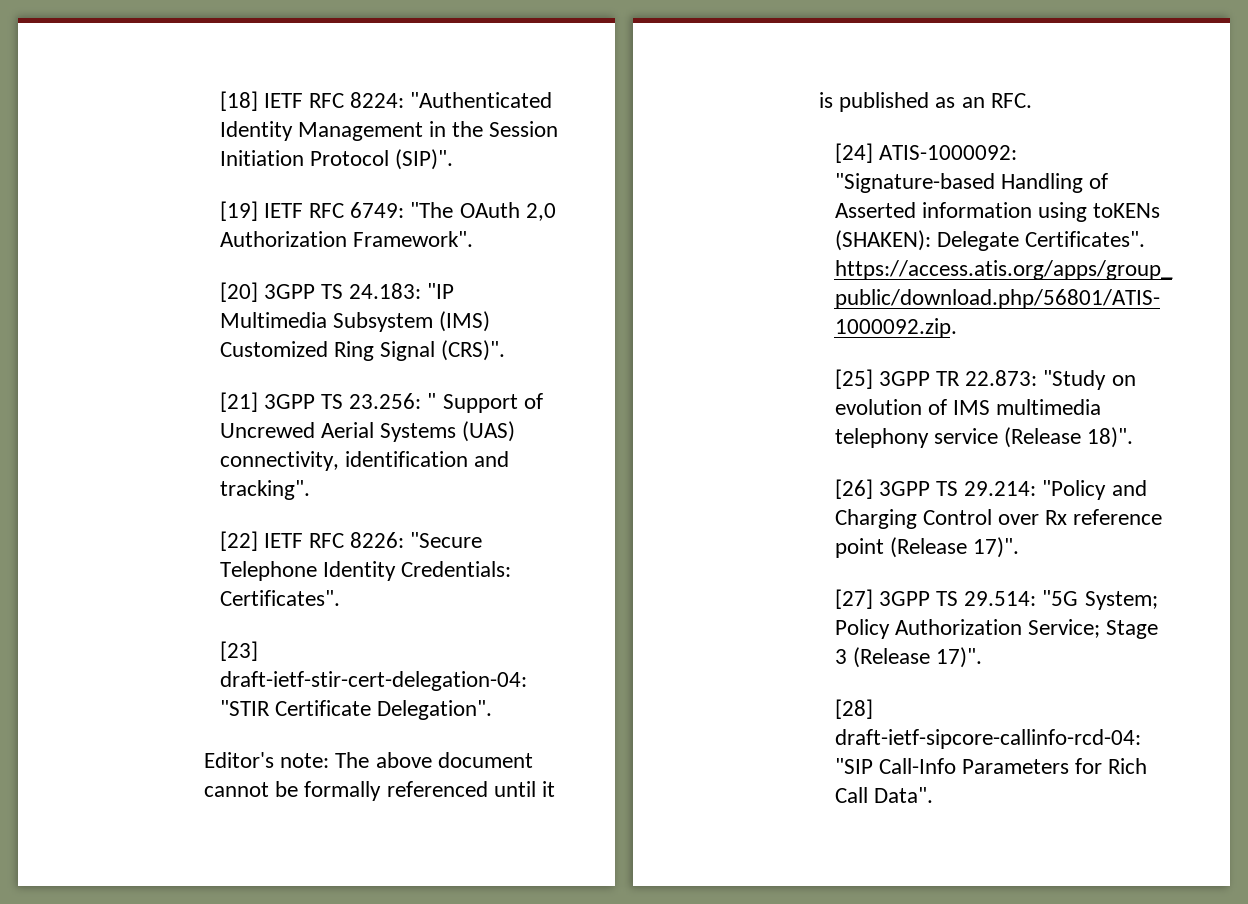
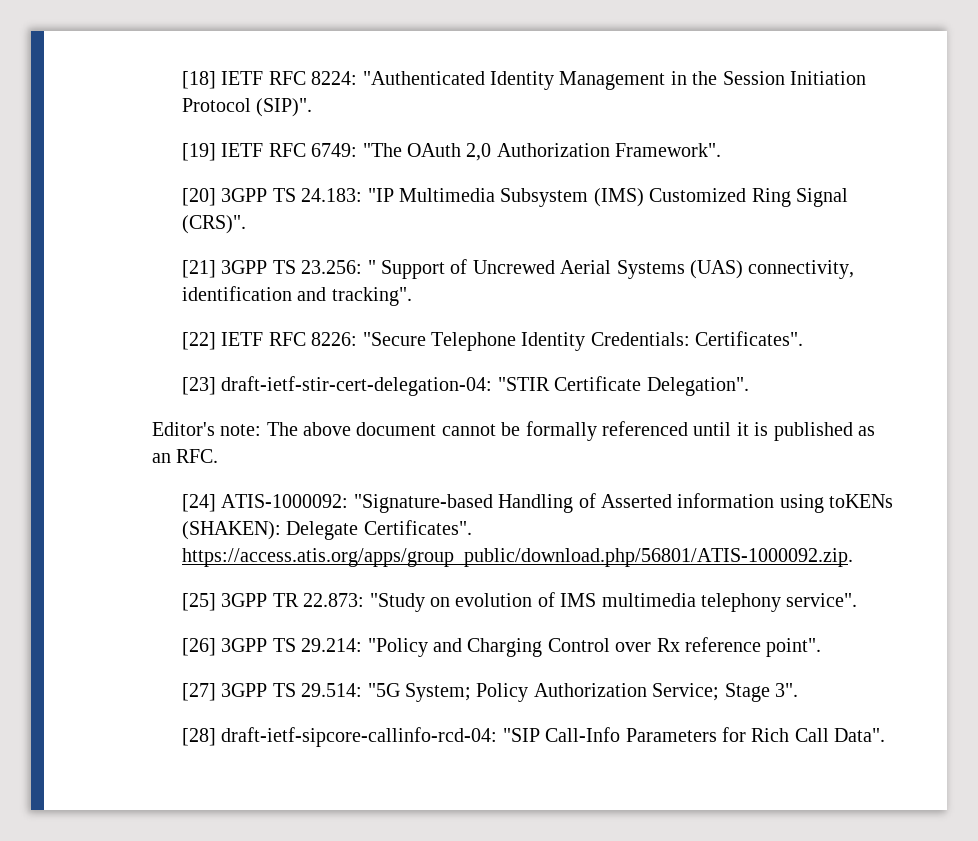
- [25] 3GPP TR 22.873: "Study on evolution of IMS multimedia telephony service (Release 18)".
+ [25] 3GPP TR 22.873: "Study on evolution of IMS multimedia telephony service".
- [26] 3GPP TS 29.214: "Policy and Charging Control over Rx reference point (Release 17)".
+ [26] 3GPP TS 29.214: "Policy and Charging Control over Rx reference point".
- [27] 3GPP TS 29.514: "5G System; Policy Authorization Service; Stage 3 (Release 17)".
+ [27] 3GPP TS 29.514: "5G System; Policy Authorization Service; Stage 3".

